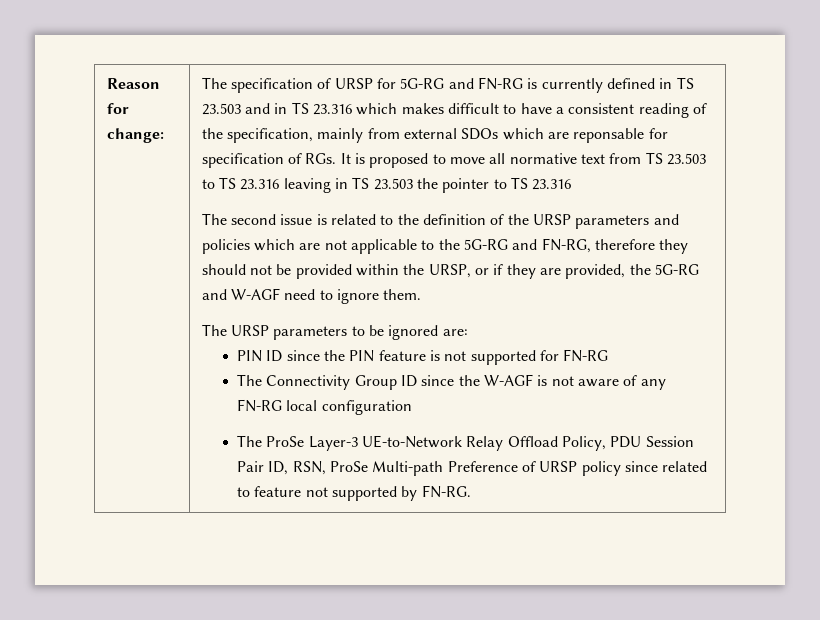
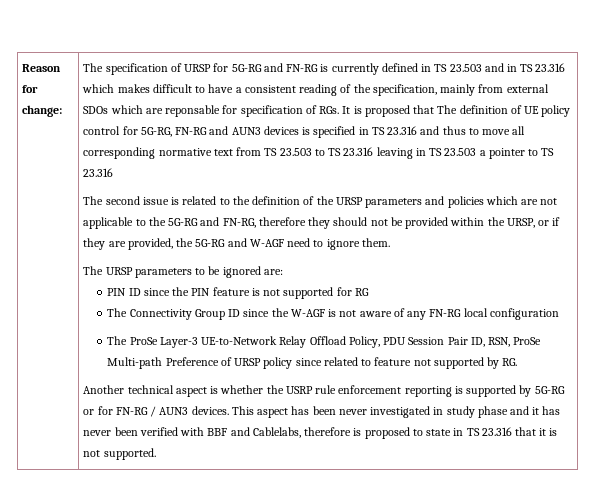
- The specification of URSP for 5G-RG and FN-RG is currently defined in TS 23.503 and in TS 23.316 which makes difficult to have a consistent reading of the specification, mainly from external SDOs which are reponsable for specification of RGs. It is proposed to move all normative text from TS 23.503 to TS 23.316 leaving in TS 23.503 the pointer to TS 23.316
+ The specification of URSP for 5G-RG and FN-RG is currently defined in TS 23.503 and in TS 23.316 which makes difficult to have a consistent reading of the specification, mainly from external SDOs which are reponsable for specification of RGs. It is proposed that The definition of UE policy control for 5G-RG, FN-RG and AUN3 devices is specified in TS 23.316 and thus to move all corresponding normative text from TS 23.503 to TS 23.316 leaving in TS 23.503 a pointer to TS 23.316
- PIN ID since the PIN feature is not supported for FN-RG
+ PIN ID since the PIN feature is not supported for RG
- The ProSe Layer-3 UE-to-Network Relay Offload Policy, PDU Session Pair ID, RSN, ProSe Multi-path Preference of URSP policy since related to feature not supported by FN-RG.
+ The ProSe Layer-3 UE-to-Network Relay Offload Policy, PDU Session Pair ID, RSN, ProSe Multi-path Preference of URSP policy since related to feature not supported by RG.
+ Another technical aspect is whether the USRP rule enforcement reporting is supported by 5G-RG or for FN-RG / AUN3 devices. This aspect has been never investigated in study phase and it has never been verified with BBF and Cablelabs, therefore is proposed to state in TS 23.316 that it is not supported.

